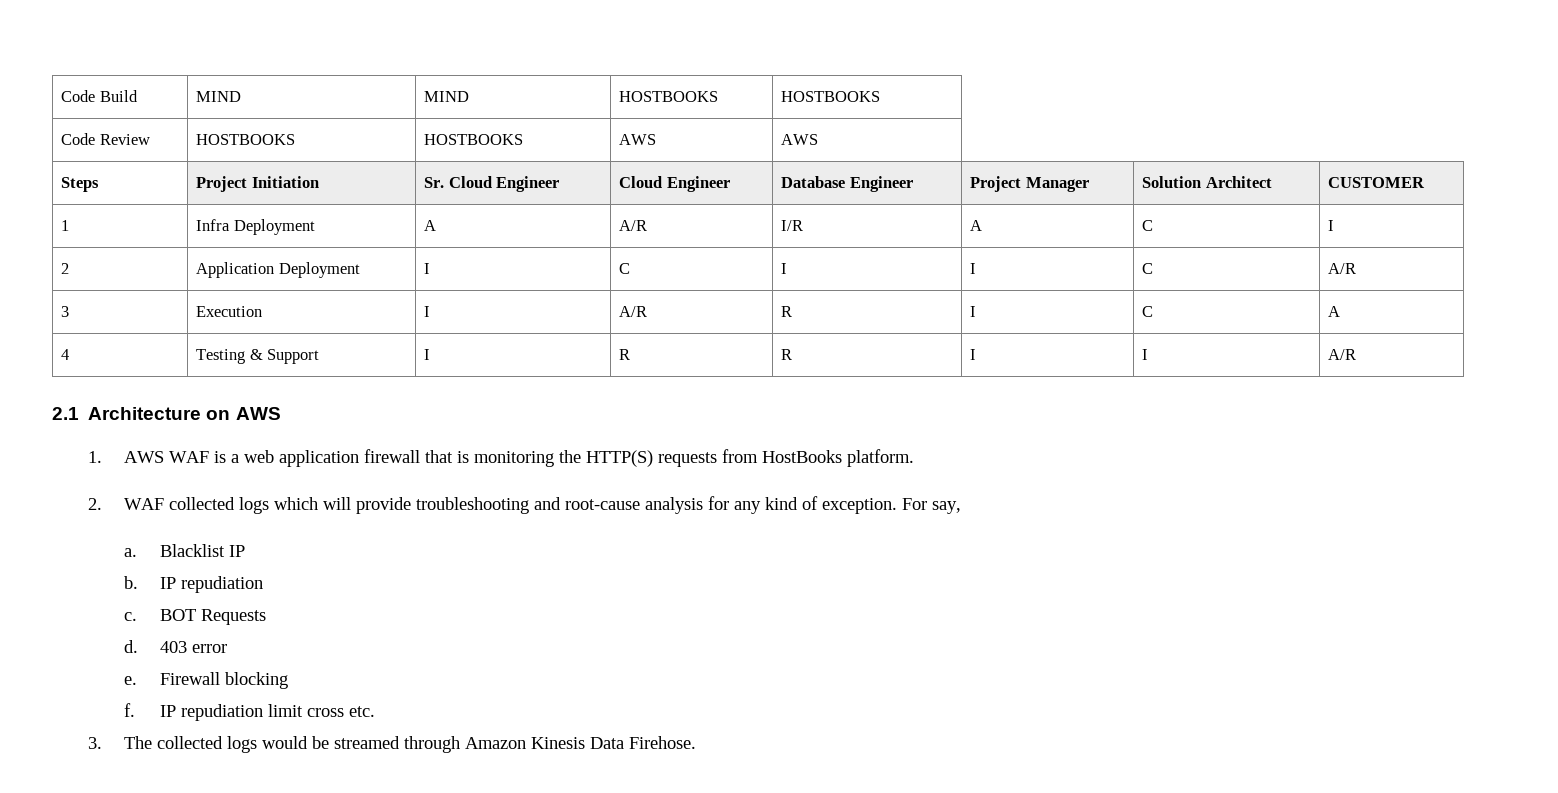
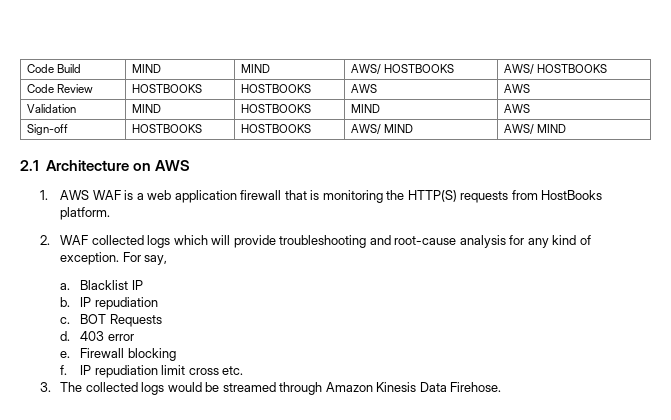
- Code Build | MIND | MIND | HOSTBOOKS | HOSTBOOKS
+ Code Build | MIND | MIND | AWS/ HOSTBOOKS | AWS/ HOSTBOOKS
- Steps | Project Initiation | Sr. Cloud Engineer | Cloud Engineer | Database Engineer | Project Manager | Solution Architect | CUSTOMER
- 1 | Infra Deployment | A | A/R | I/R | A | C | I
- 2 | Application Deployment | I | C | I | I | C | A/R
- 3 | Execution | I | A/R | R | I | C | A
- 4 | Testing & Support | I | R | R | I | I | A/R
+ Validation | MIND | HOSTBOOKS | MIND | AWS
+ Sign-off | HOSTBOOKS | HOSTBOOKS | AWS/ MIND | AWS/ MIND

